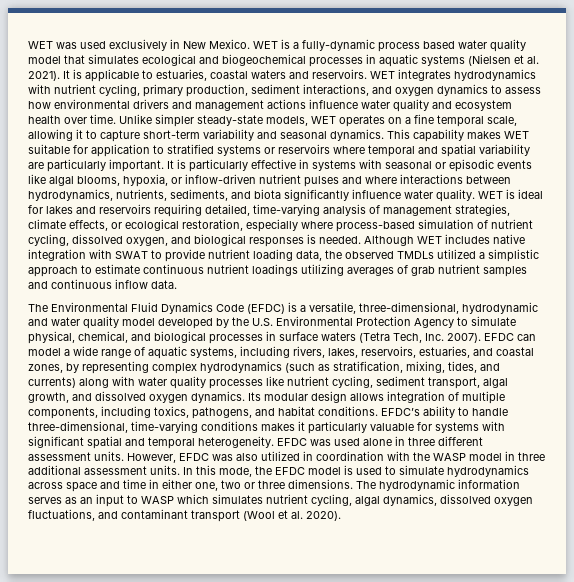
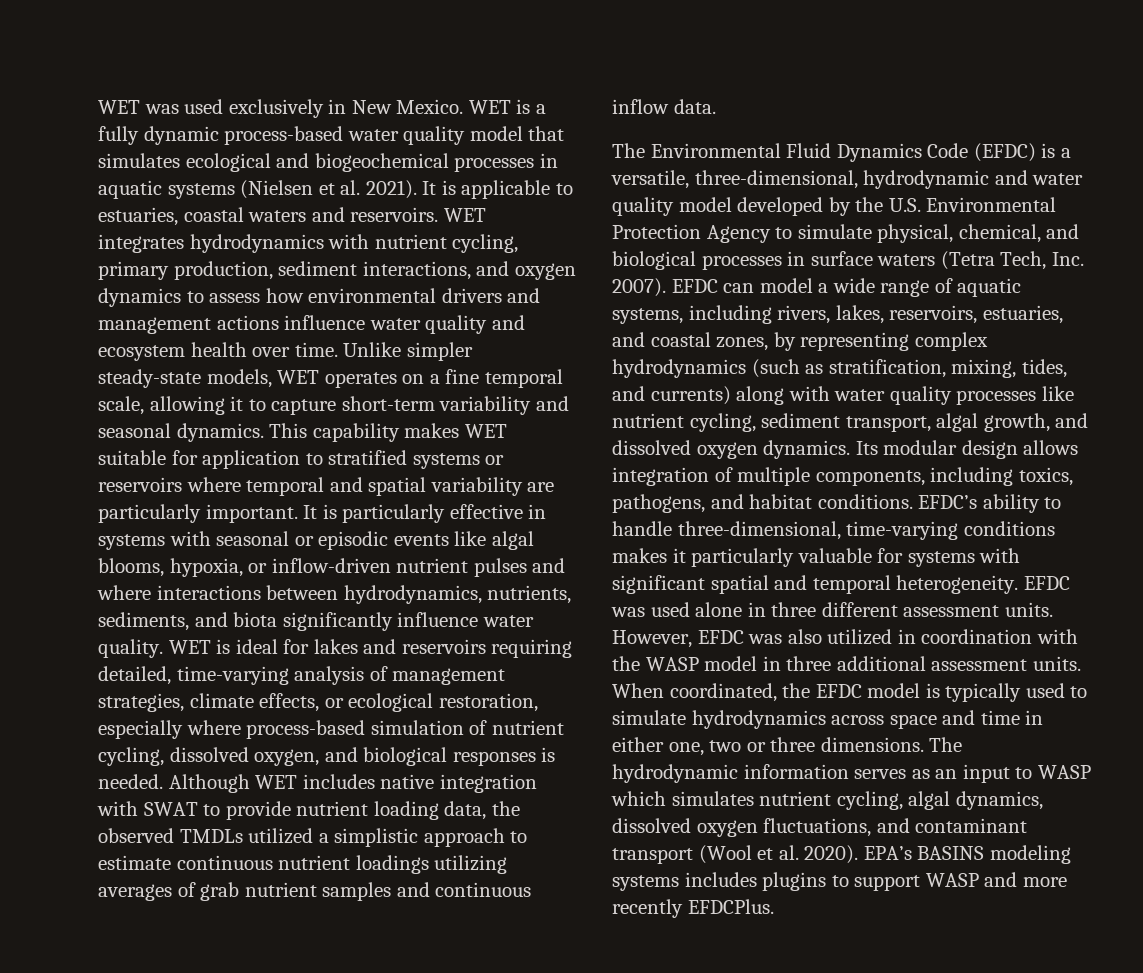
- WET is a fully-dynamic process based water quality model that simulates ecological and biogeochemical processes in aquatic systems (Nielsen et al. 2021).
+ WET is a fully dynamic process-based water quality model that simulates ecological and biogeochemical processes in aquatic systems (Nielsen et al. 2021).
- In this mode, the EFDC model is used to simulate hydrodynamics across space and time in either one, two or three dimensions.
+ When coordinated, the EFDC model is typically used to simulate hydrodynamics across space and time in either one, two or three dimensions.
+ EPA’s BASINS modeling systems includes plugins to support WASP and more recently EFDCPlus.

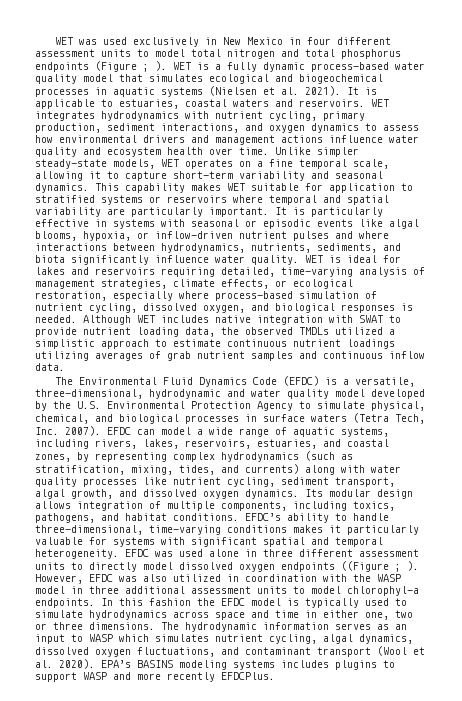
- WET was used exclusively in New Mexico.
+ WET was used exclusively in New Mexico in four different assessment units to model total nitrogen and total phosphorus endpoints (Figure ; ).
- EFDC was used alone in three different assessment units.
+ EFDC was used alone in three different assessment units to directly model dissolved oxygen endpoints ((Figure ; ).
- However, EFDC was also utilized in coordination with the WASP model in three additional assessment units. When coordinated, the EFDC model is typically used to simulate hydrodynamics across space and time in either one, two or three dimensions.
+ However, EFDC was also utilized in coordination with the WASP model in three additional assessment units to model chlorophyl-a endpoints. In this fashion the EFDC model is typically used to simulate hydrodynamics across space and time in either one, two or three dimensions.

